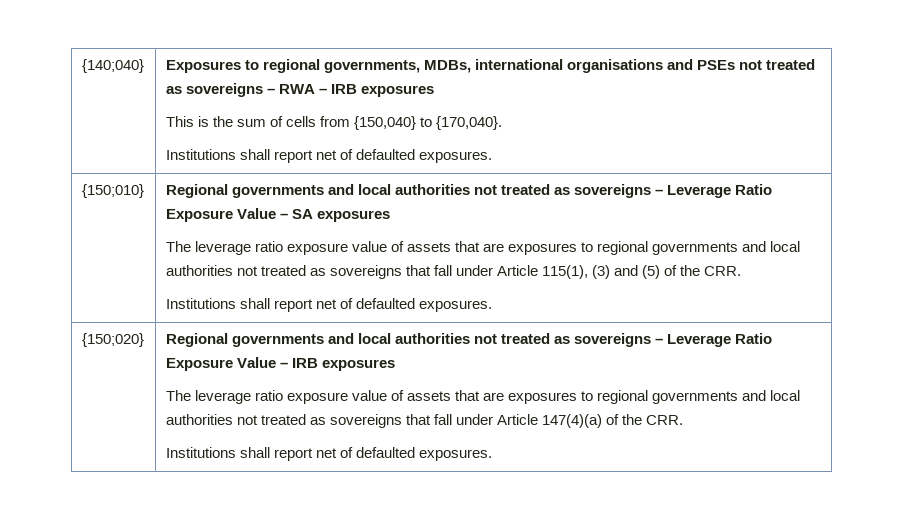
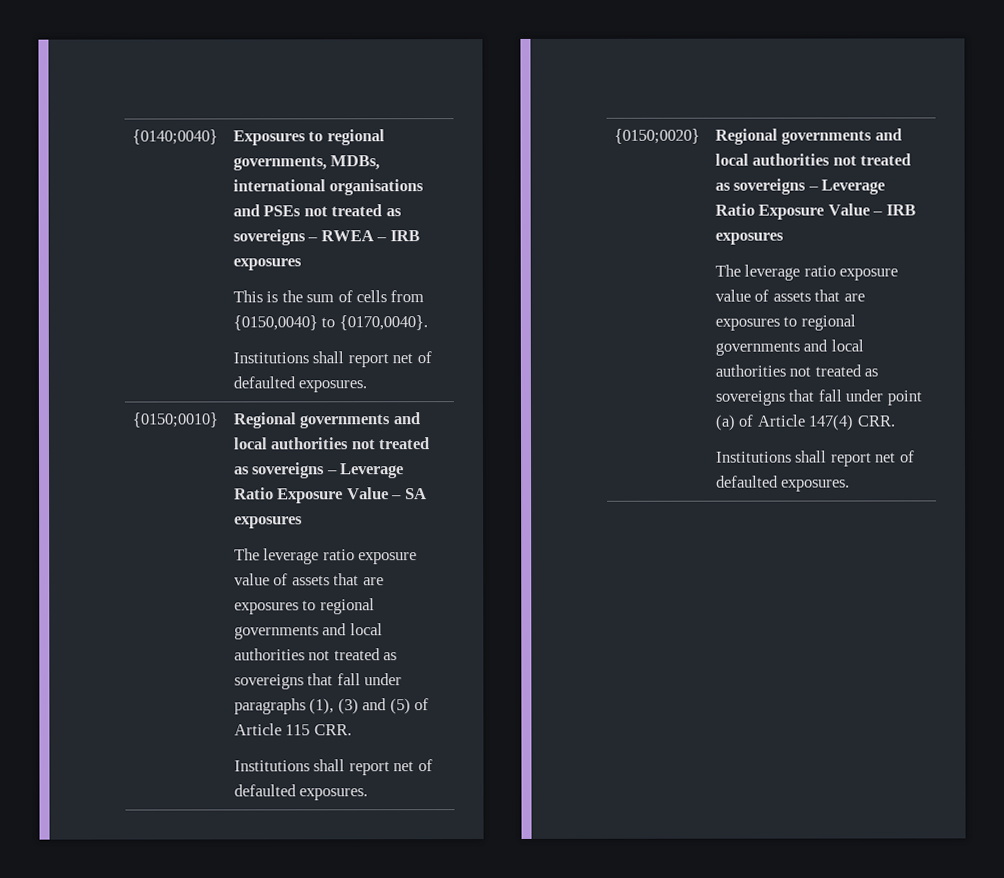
- {140;040} | Exposures to regional governments, MDBs, international organisations and PSEs not treated as sovereigns – RWA – IRB exposures
- This is the sum of cells from {150,040} to {170,040}.
+ {0140;0040} | Exposures to regional governments, MDBs, international organisations and PSEs not treated as sovereigns – RWEA – IRB exposures
+ This is the sum of cells from {0150,0040} to {0170,0040}.
  Institutions shall report net of defaulted exposures.
- {150;010}
+ {0150;0010}
- The leverage ratio exposure value of assets that are exposures to regional governments and local authorities not treated as sovereigns that fall under Article 115(1), (3) and (5) of the CRR.
+ The leverage ratio exposure value of assets that are exposures to regional governments and local authorities not treated as sovereigns that fall under paragraphs (1), (3) and (5) of Article 115 CRR.
- {150;020}
+ {0150;0020}
- The leverage ratio exposure value of assets that are exposures to regional governments and local authorities not treated as sovereigns that fall under Article 147(4)(a) of the CRR.
+ The leverage ratio exposure value of assets that are exposures to regional governments and local authorities not treated as sovereigns that fall under point (a) of Article 147(4) CRR.

